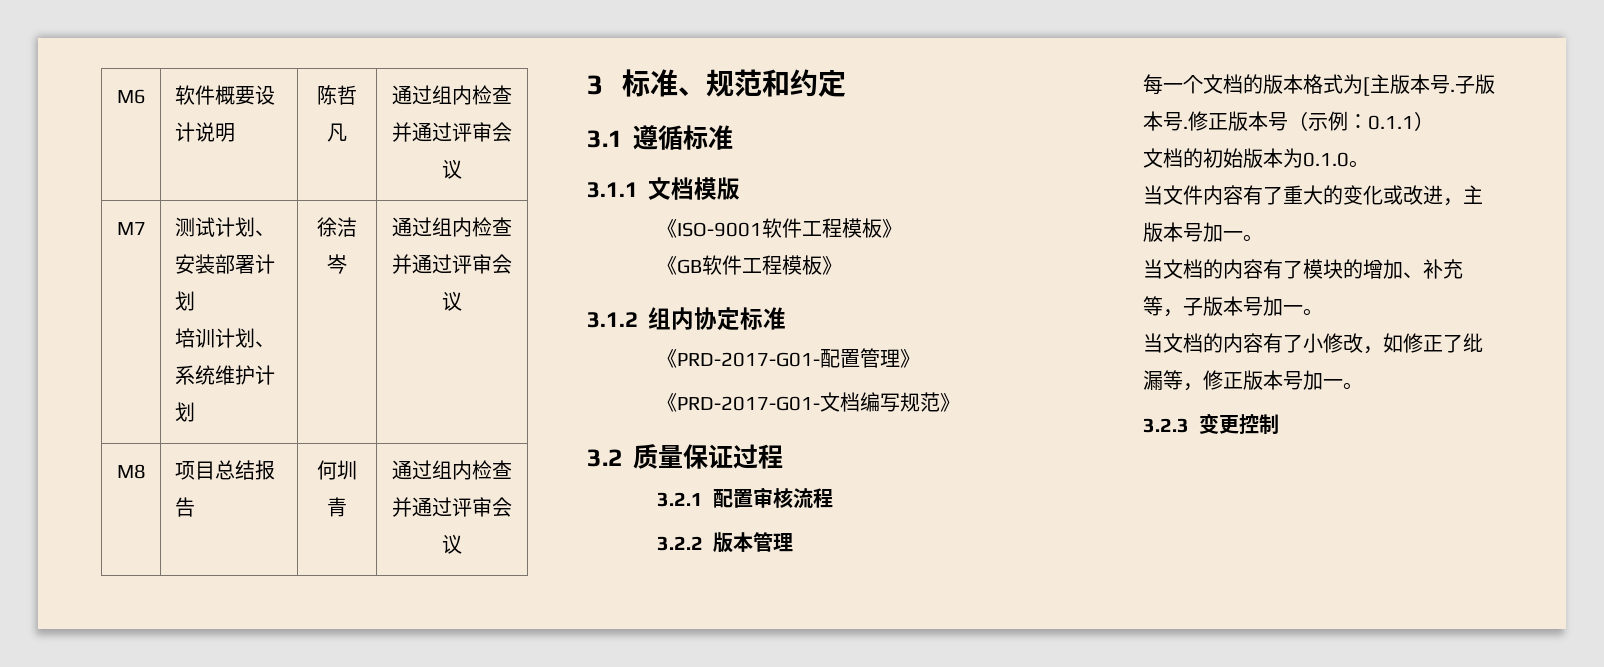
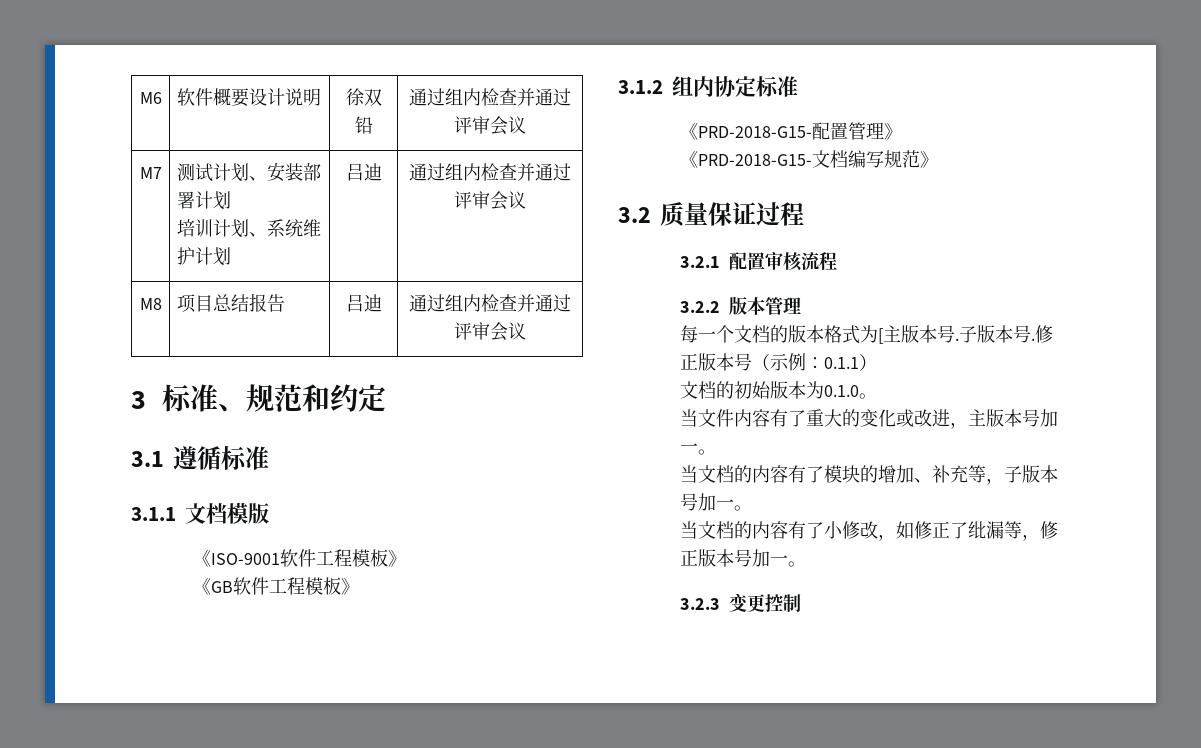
- M6 | 软件概要设计说明 | 陈哲凡 | 通过组内检查并通过评审会议
+ M6 | 软件概要设计说明 | 徐双铅 | 通过组内检查并通过评审会议
  M7 | 测试计划、安装部署计划
- 培训计划、系统维护计划 | 徐洁岑 | 通过组内检查并通过评审会议
+ 培训计划、系统维护计划 | 吕迪 | 通过组内检查并通过评审会议
- M8 | 项目总结报告 | 何圳青 | 通过组内检查并通过评审会议
+ M8 | 项目总结报告 | 吕迪 | 通过组内检查并通过评审会议
- 《PRD-2017-G01-配置管理》
+ 《PRD-2018-G15-配置管理》
- 《PRD-2017-G01-文档编写规范》
+ 《PRD-2018-G15-文档编写规范》

